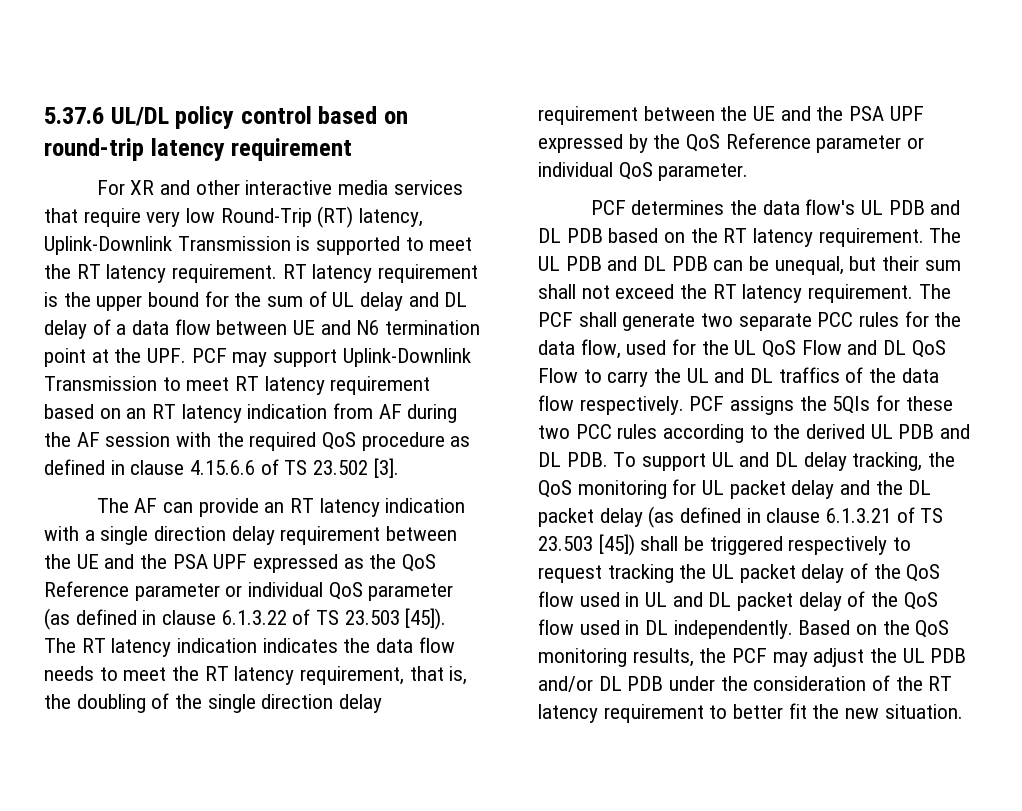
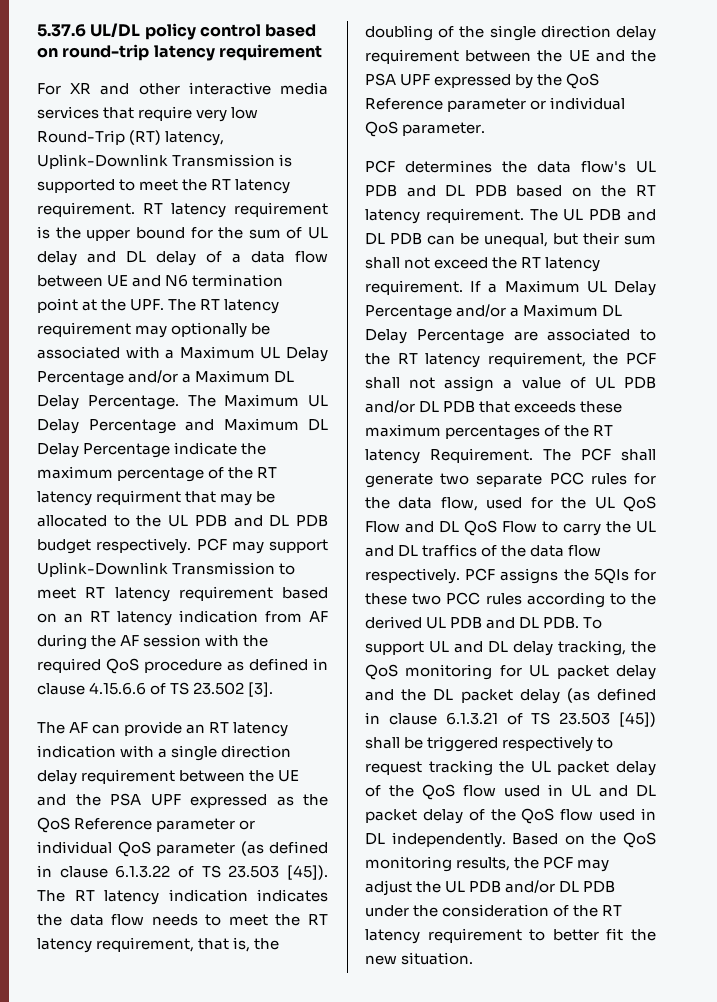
- RT latency requirement is the upper bound for the sum of UL delay and DL delay of a data flow between UE and N6 termination point at the UPF. PCF may support Uplink-Downlink Transmission to meet RT latency requirement based on an RT latency indication from AF during the AF session with the required QoS procedure as defined in clause 4.15.6.6 of TS 23.502 [3].
+ RT latency requirement is the upper bound for the sum of UL delay and DL delay of a data flow between UE and N6 termination point at the UPF. The RT latency requirement may optionally be associated with a Maximum UL Delay Percentage and/or a Maximum DL Delay Percentage. The Maximum UL Delay Percentage and Maximum DL Delay Percentage indicate the maximum percentage of the RT latency requirment that may be allocated to the UL PDB and DL PDB budget respectively. PCF may support Uplink-Downlink Transmission to meet RT latency requirement based on an RT latency indication from AF during the AF session with the required QoS procedure as defined in clause 4.15.6.6 of TS 23.502 [3].
+ If a Maximum UL Delay Percentage and/or a Maximum DL Delay Percentage are associated to the RT latency requirement, the PCF shall not assign a value of UL PDB and/or DL PDB that exceeds these maximum percentages of the RT latency Requirement.

